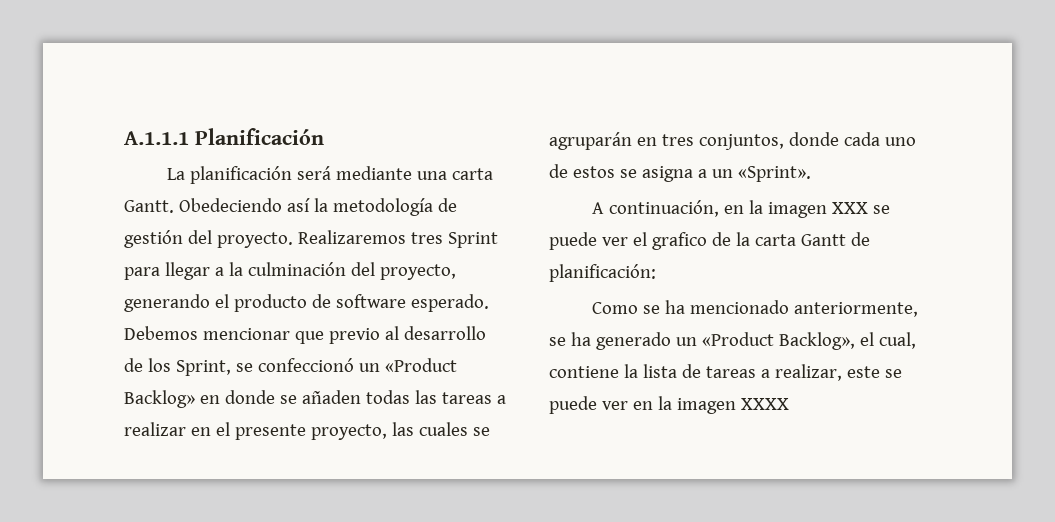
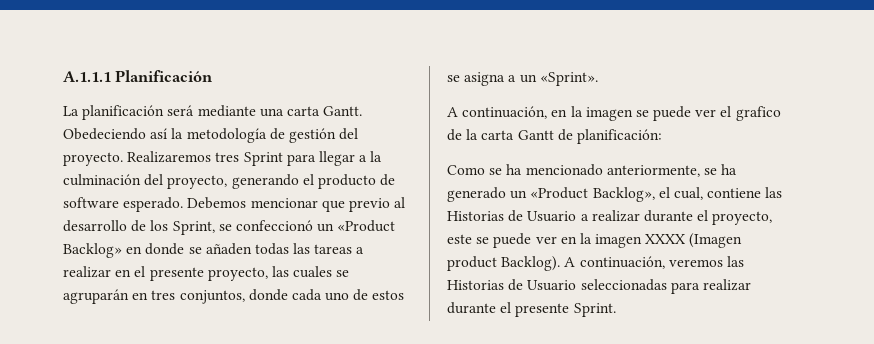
- A continuación, en la imagen XXX se puede ver el grafico de la carta Gantt de planificación:
+ A continuación, en la imagen se puede ver el grafico de la carta Gantt de planificación:
- Como se ha mencionado anteriormente, se ha generado un «Product Backlog», el cual, contiene la lista de tareas a realizar, este se puede ver en la imagen XXXX
+ Como se ha mencionado anteriormente, se ha generado un «Product Backlog», el cual, contiene las Historias de Usuario a realizar durante el proyecto, este se puede ver en la imagen XXXX (Imagen product Backlog). A continuación, veremos las Historias de Usuario seleccionadas para realizar durante el presente Sprint.

